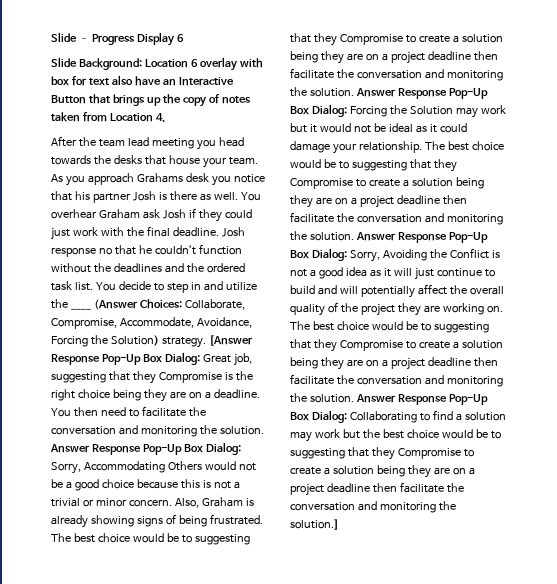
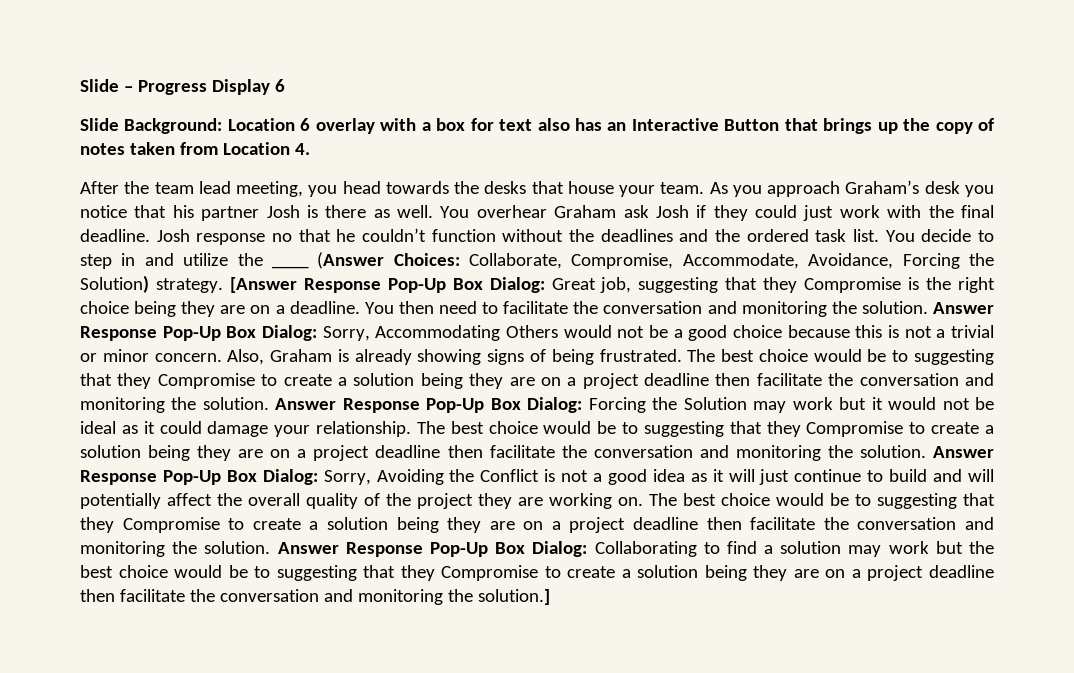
- Slide Background: Location 6 overlay with box for text also have an Interactive Button that brings up the copy of notes taken from Location 4.
+ Slide Background: Location 6 overlay with a box for text also has an Interactive Button that brings up the copy of notes taken from Location 4.
- After the team lead meeting you head towards the desks that house your team.
+ After the team lead meeting, you head towards the desks that house your team.
- As you approach Grahams desk you notice that his partner Josh is there as well.
+ As you approach Graham’s desk you notice that his partner Josh is there as well.

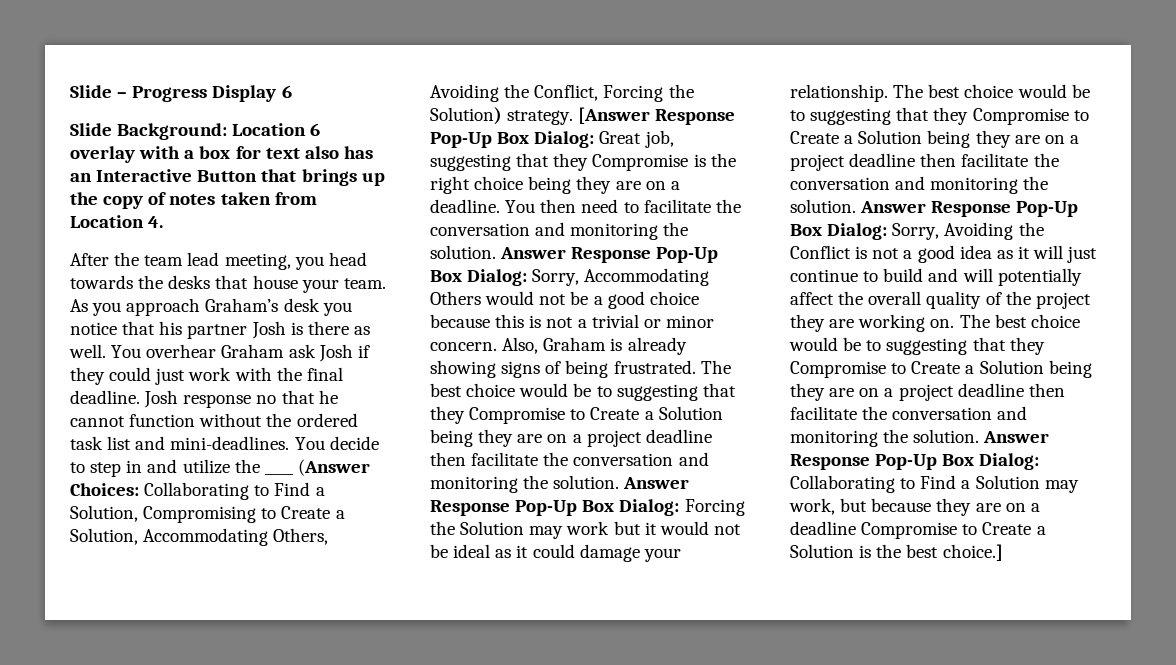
- Josh response no that he couldn’t function without the deadlines and the ordered task list.
+ Josh response no that he cannot function without the ordered task list and mini-deadlines.
- You decide to step in and utilize the ____ (Answer Choices: Collaborate, Compromise, Accommodate, Avoidance, Forcing the Solution) strategy.
+ You decide to step in and utilize the ____ (Answer Choices: Collaborating to Find a Solution, Compromising to Create a Solution, Accommodating Others, Avoiding the Conflict, Forcing the Solution) strategy.
- Also, Graham is already showing signs of being frustrated. The best choice would be to suggesting that they Compromise to create a solution being they are on a project deadline then facilitate the conversation and monitoring the solution.
+ Also, Graham is already showing signs of being frustrated. The best choice would be to suggesting that they Compromise to Create a Solution being they are on a project deadline then facilitate the conversation and monitoring the solution.
- Answer Response Pop-Up Box Dialog: Forcing the Solution may work but it would not be ideal as it could damage your relationship. The best choice would be to suggesting that they Compromise to create a solution being they are on a project deadline then facilitate the conversation and monitoring the solution.
+ Answer Response Pop-Up Box Dialog: Forcing the Solution may work but it would not be ideal as it could damage your relationship. The best choice would be to suggesting that they Compromise to Create a Solution being they are on a project deadline then facilitate the conversation and monitoring the solution.
- Sorry, Avoiding the Conflict is not a good idea as it will just continue to build and will potentially affect the overall quality of the project they are working on. The best choice would be to suggesting that they Compromise to create a solution being they are on a project deadline then facilitate the conversation and monitoring the solution.
+ Sorry, Avoiding the Conflict is not a good idea as it will just continue to build and will potentially affect the overall quality of the project they are working on. The best choice would be to suggesting that they Compromise to Create a Solution being they are on a project deadline then facilitate the conversation and monitoring the solution.
- Answer Response Pop-Up Box Dialog: Collaborating to find a solution may work but the best choice would be to suggesting that they Compromise to create a solution being they are on a project deadline then facilitate the conversation and monitoring the solution.]
+ Answer Response Pop-Up Box Dialog: Collaborating to Find a Solution may work, but because they are on a deadline Compromise to Create a Solution is the best choice.]

